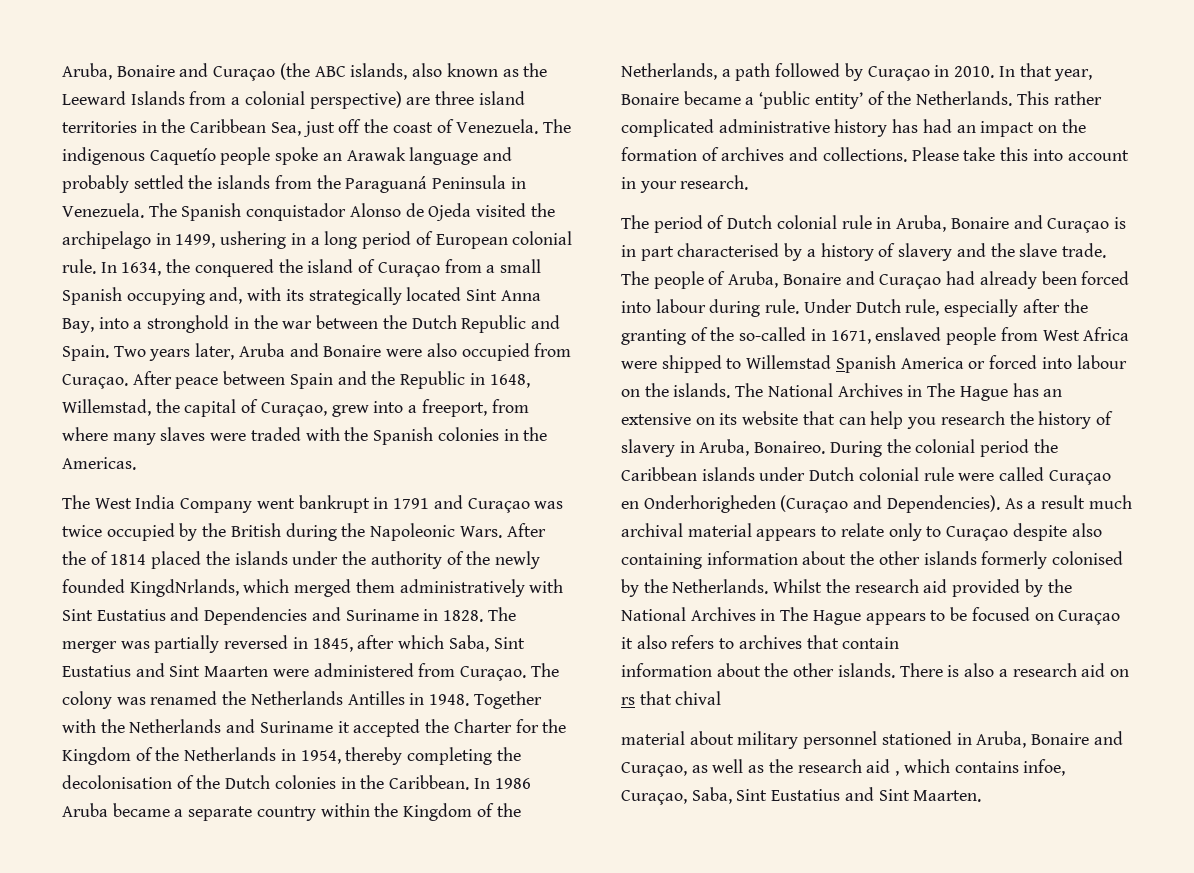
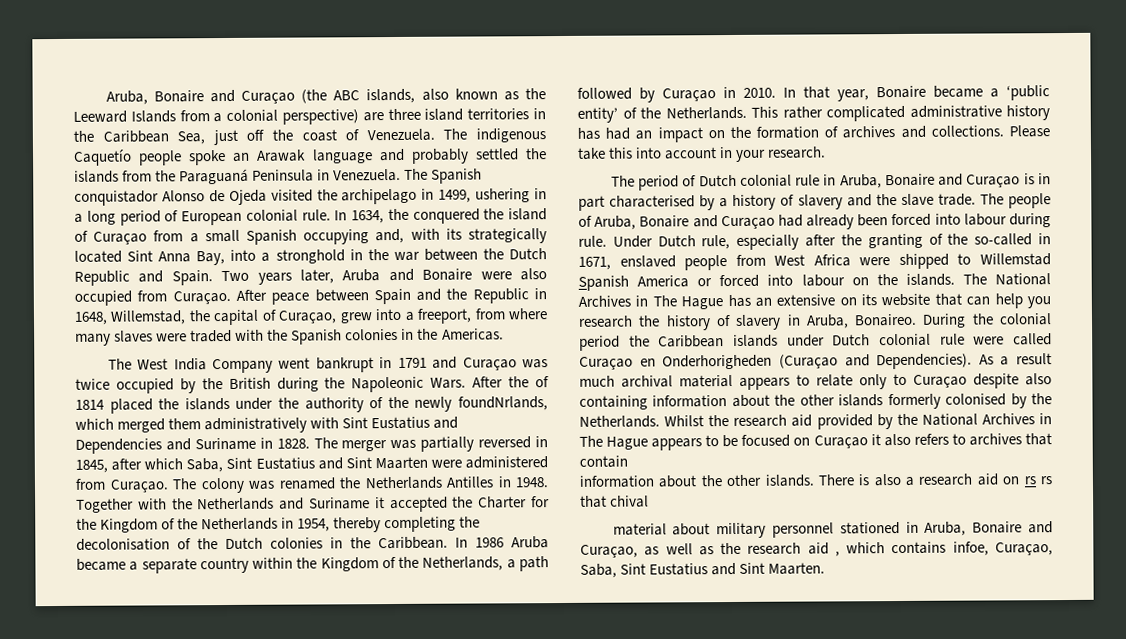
- After the of 1814 placed the islands under the authority of the newly founded KingdNrlands, which merged them administratively with Sint Eustatius and Dependencies and Suriname in 1828.
+ After the of 1814 placed the islands under the authority of the newly foundNrlands, which merged them administratively with Sint Eustatius and Dependencies and Suriname in 1828.
- There is also a research aid on rs that chival
+ There is also a research aid on rs rs that chival

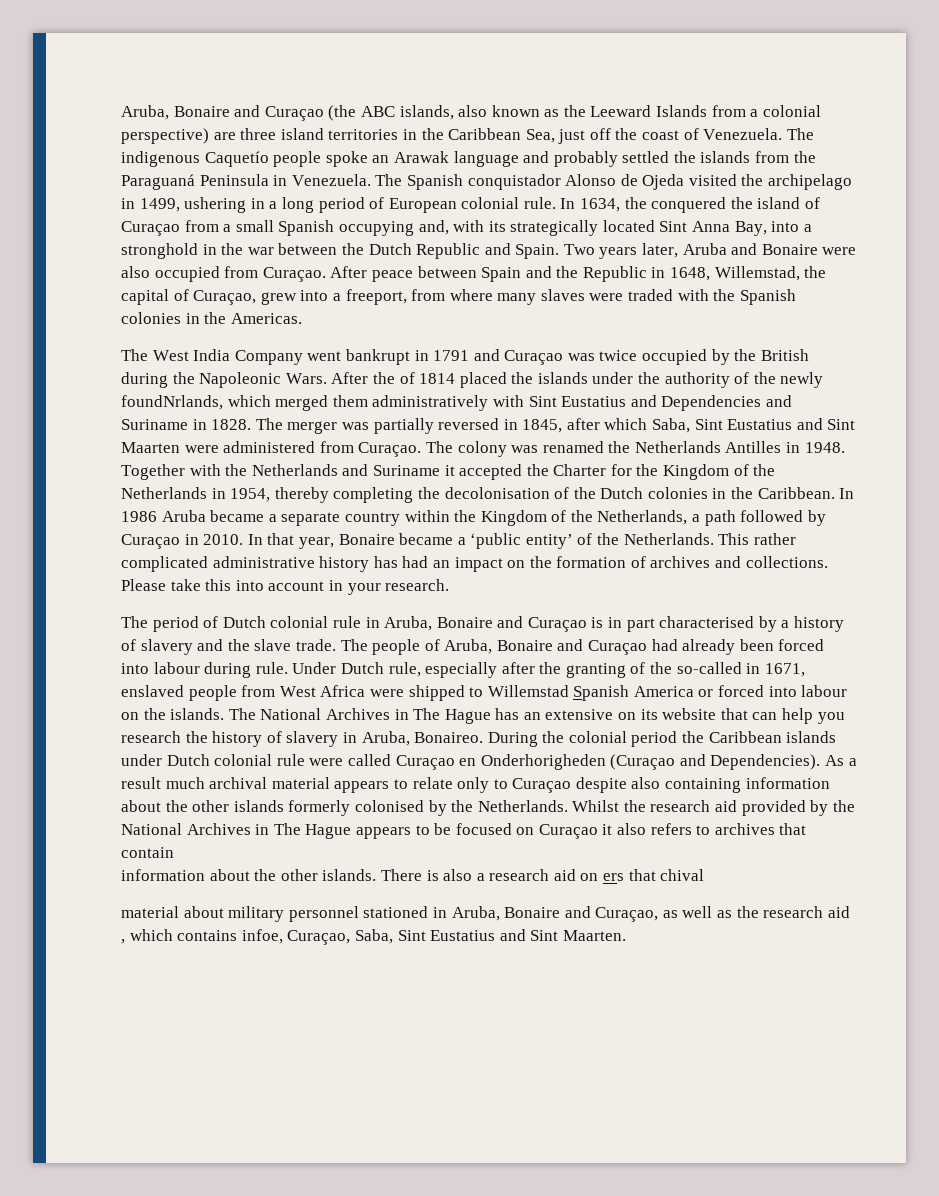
- There is also a research aid on rs rs that chival
+ There is also a research aid on ers that chival

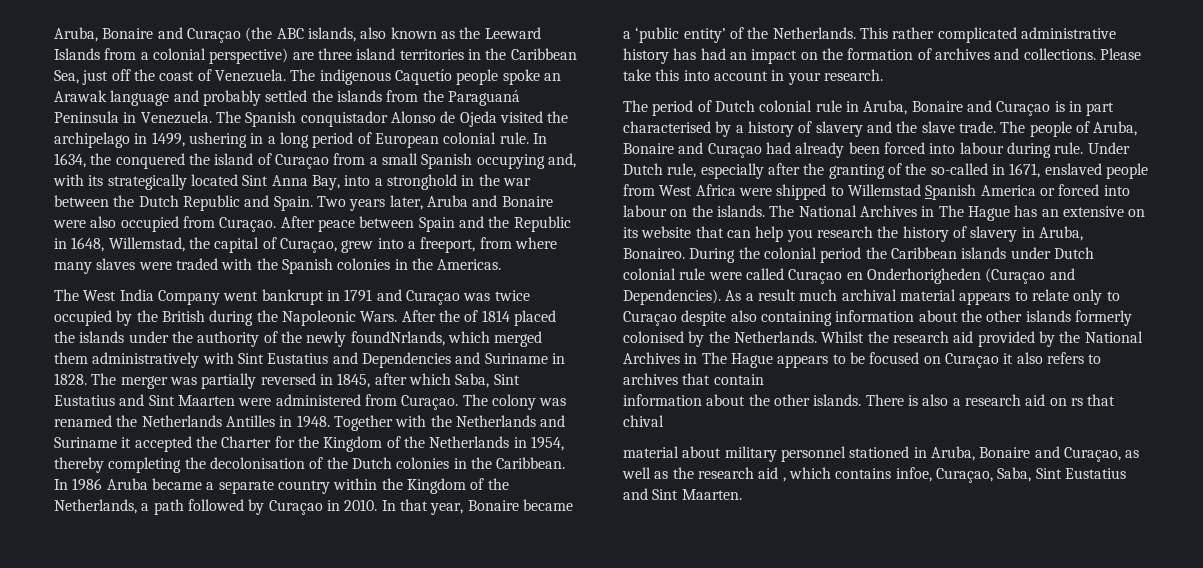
- There is also a research aid on ers that chival
+ There is also a research aid on rs that chival

